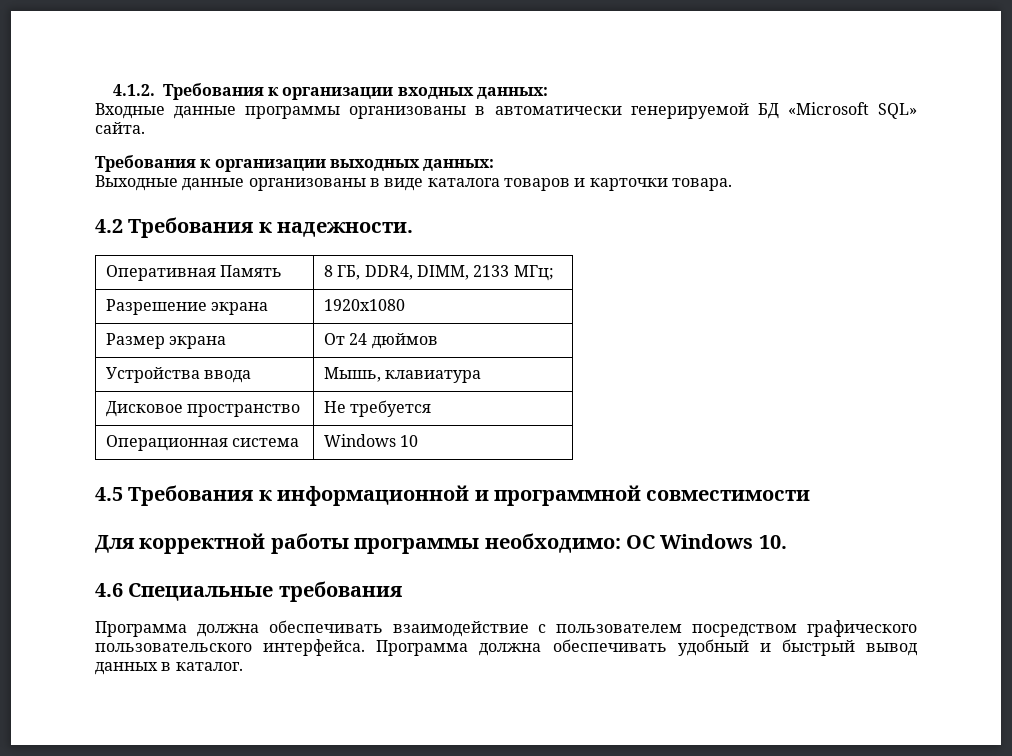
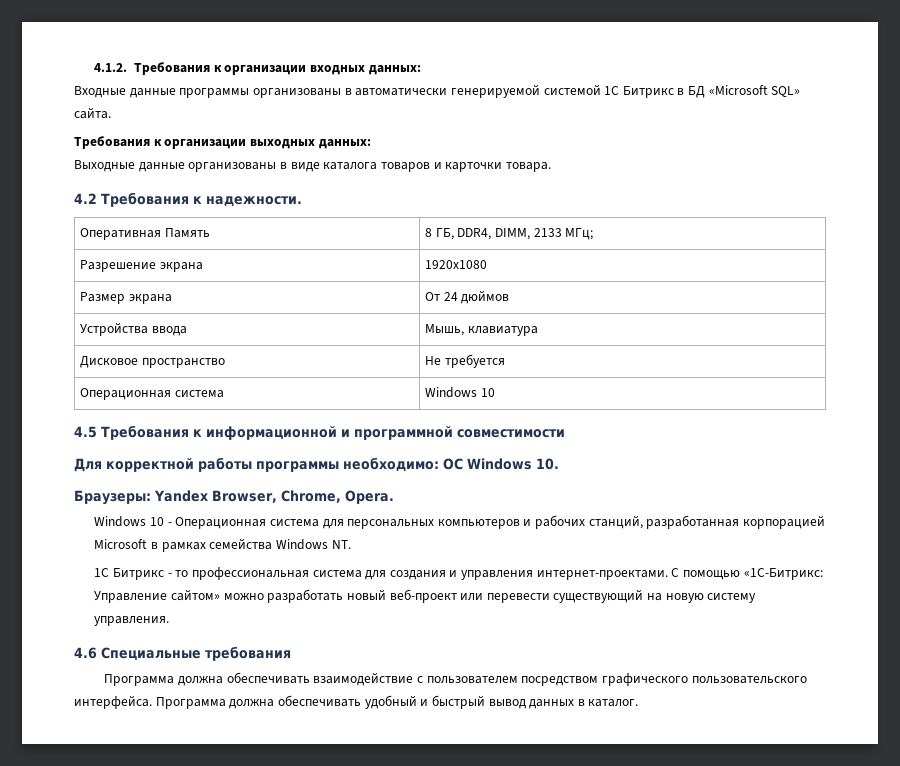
- Входные данные программы организованы в автоматически генерируемой БД «Microsoft SQL» сайта.
+ Входные данные программы организованы в автоматически генерируемой системой 1С Битрикс в БД «Microsoft SQL» сайта.
+ Браузеры: Yandex Browser, Chrome, Opera.
+ Windows 10 - Операционная система для персональных компьютеров и рабочих станций, разработанная корпорацией Microsoft в рамках семейства Windows NT.
+ 1С Битрикс - то профессиональная система для создания и управления интернет-проектами. С помощью «1С-Битрикс: Управление сайтом» можно разработать новый веб-проект или перевести существующий на новую систему управления.

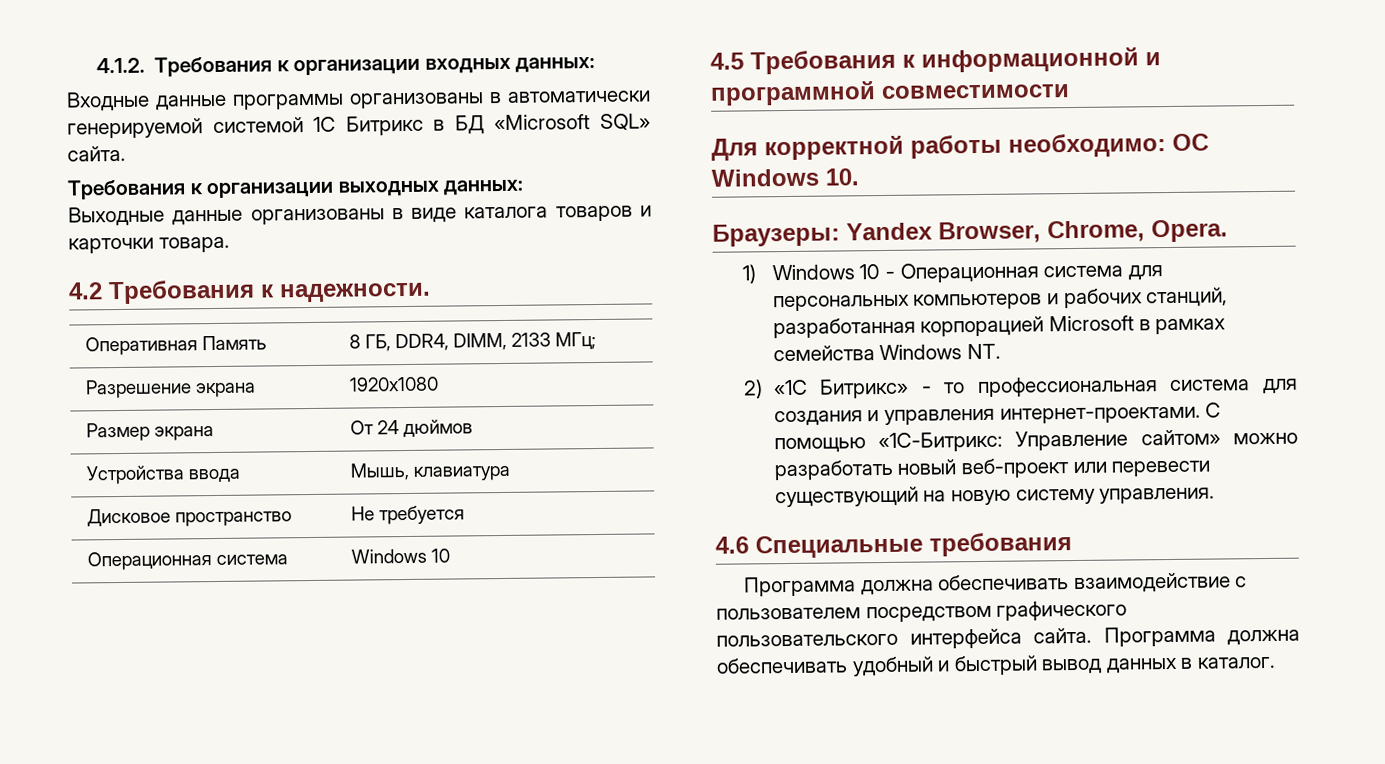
- Для корректной работы программы необходимо: ОС Windows 10.
+ Для корректной работы необходимо: ОС Windows 10.
- Windows 10 - Операционная система для персональных компьютеров и рабочих станций, разработанная корпорацией Microsoft в рамках семейства Windows NT.
+ 1) Windows 10 - Операционная система для персональных компьютеров и рабочих станций, разработанная корпорацией Microsoft в рамках семейства Windows NT.
- 1С Битрикс - то профессиональная система для создания и управления интернет-проектами.
+ 2) «1С Битрикс» - то профессиональная система для создания и управления интернет-проектами.
- Программа должна обеспечивать взаимодействие с пользователем посредством графического пользовательского интерфейса.
+ Программа должна обеспечивать взаимодействие с пользователем посредством графического пользовательского интерфейса сайта.

